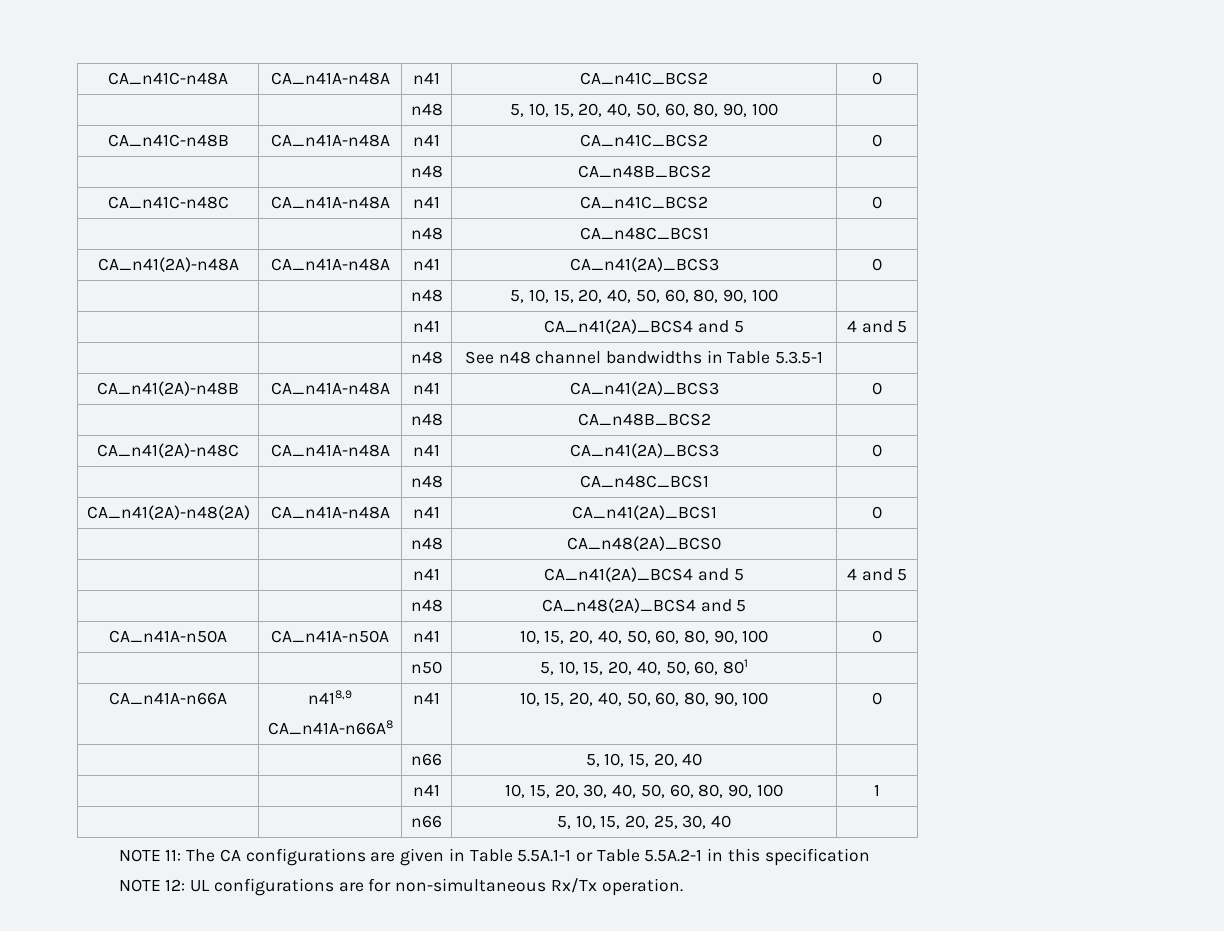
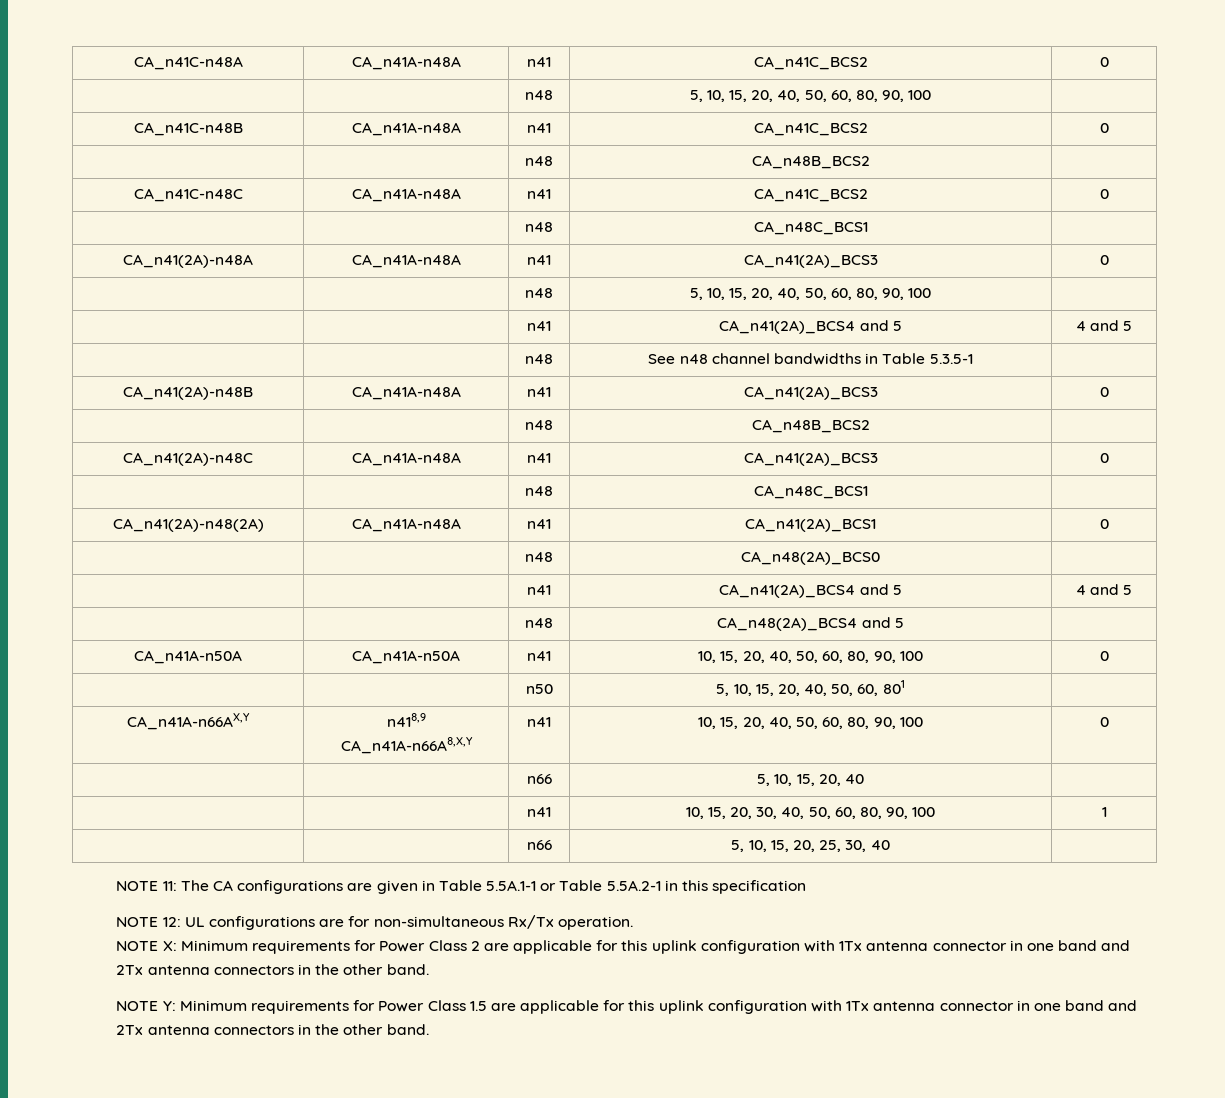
- CA_n41A-n66A | n418,9
- CA_n41A-n66A8 | n41 | 10, 15, 20, 40, 50, 60, 80, 90, 100 | 0
+ CA_n41A-n66AX,Y | n418,9
+ CA_n41A-n66A8,X,Y | n41 | 10, 15, 20, 40, 50, 60, 80, 90, 100 | 0
+ NOTE X: Minimum requirements for Power Class 2 are applicable for this uplink configuration with 1Tx antenna connector in one band and 2Tx antenna connectors in the other band.
+ NOTE Y: Minimum requirements for Power Class 1.5 are applicable for this uplink configuration with 1Tx antenna connector in one band and 2Tx antenna connectors in the other band.

